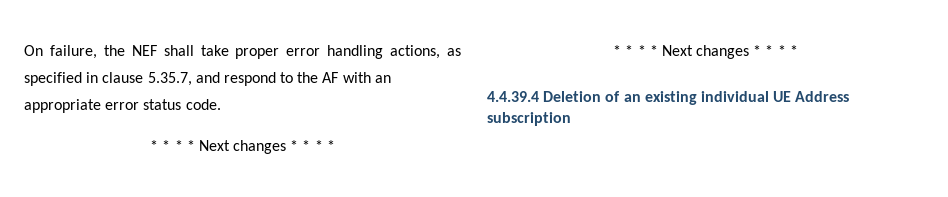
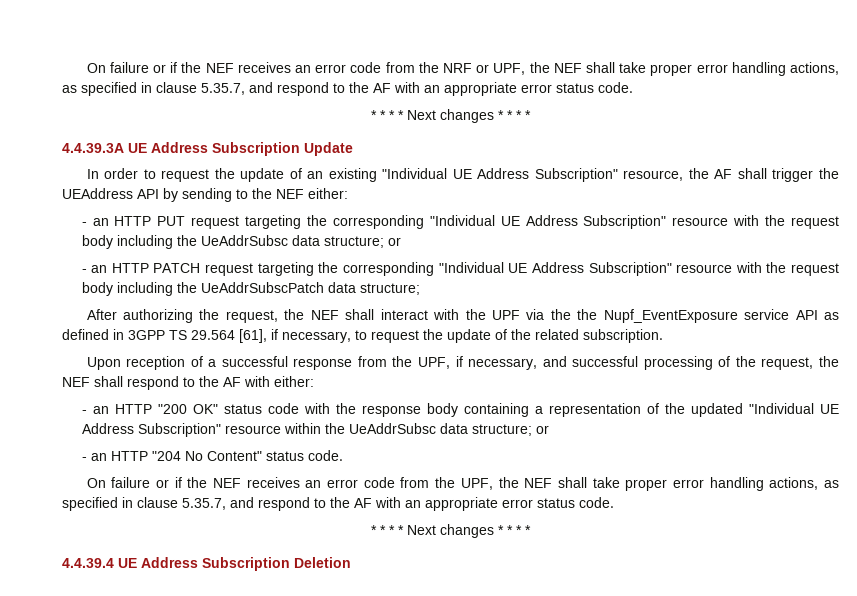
- On failure, the NEF shall take proper error handling actions, as specified in clause 5.35.7, and respond to the AF with an appropriate error status code.
+ On failure or if the NEF receives an error code from the NRF or UPF, the NEF shall take proper error handling actions, as specified in clause 5.35.7, and respond to the AF with an appropriate error status code.
+ 4.4.39.3A UE Address Subscription Update
+ In order to request the update of an existing "Individual UE Address Subscription" resource, the AF shall trigger the UEAddress API by sending to the NEF either:
+ - an HTTP PUT request targeting the corresponding "Individual UE Address Subscription" resource with the request body including the UeAddrSubsc data structure; or
+ - an HTTP PATCH request targeting the corresponding "Individual UE Address Subscription" resource with the request body including the UeAddrSubscPatch data structure;
+ After authorizing the request, the NEF shall interact with the UPF via the the Nupf_EventExposure service API as defined in 3GPP TS 29.564 [61], if necessary, to request the update of the related subscription.
+ Upon reception of a successful response from the UPF, if necessary, and successful processing of the request, the NEF shall respond to the AF with either:
+ - an HTTP "200 OK" status code with the response body containing a representation of the updated "Individual UE Address Subscription" resource within the UeAddrSubsc data structure; or
+ - an HTTP "204 No Content" status code.
+ On failure or if the NEF receives an error code from the UPF, the NEF shall take proper error handling actions, as specified in clause 5.35.7, and respond to the AF with an appropriate error status code.
- 4.4.39.4 Deletion of an existing individual UE Address subscription
+ 4.4.39.4 UE Address Subscription Deletion

